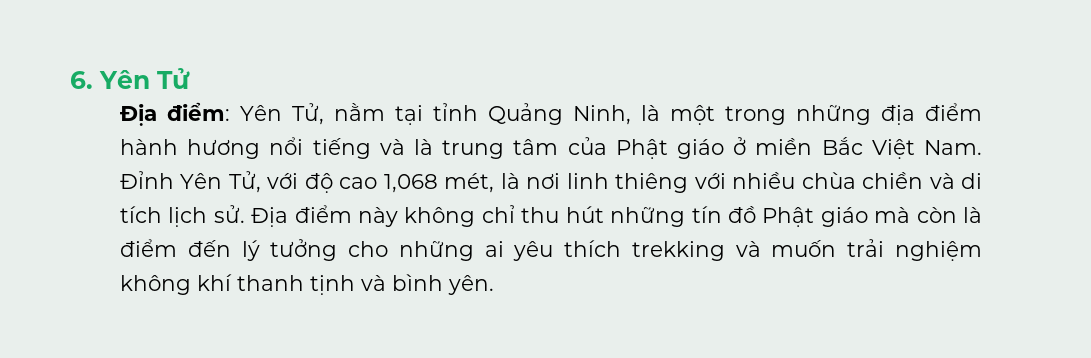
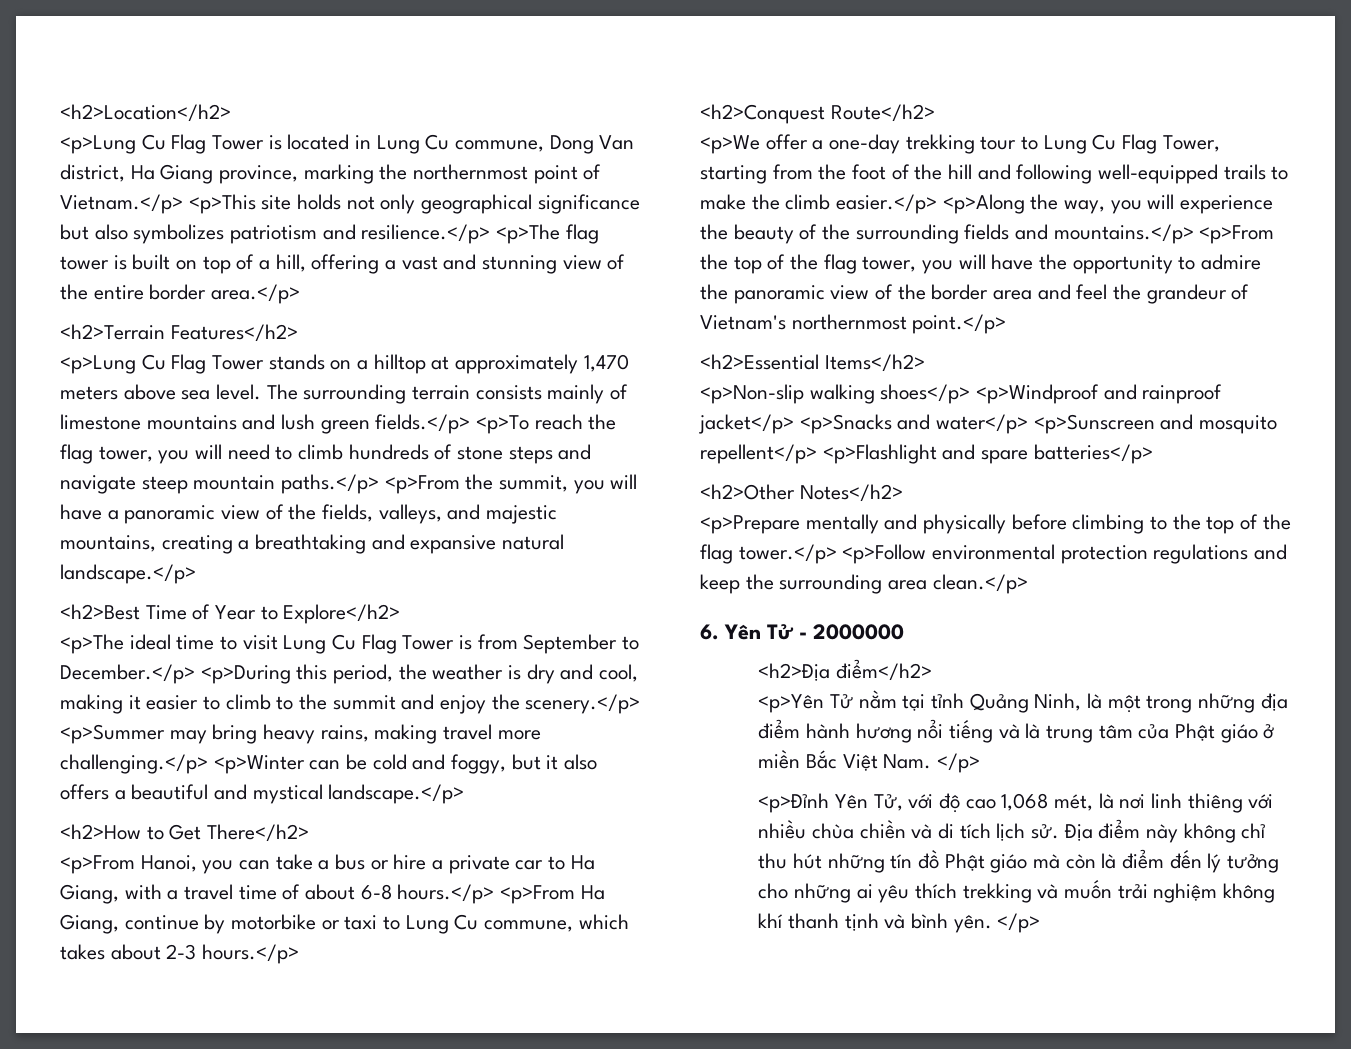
- 6. Yên Tử
- Địa điểm: Yên Tử, nằm tại tỉnh Quảng Ninh, là một trong những địa điểm hành hương nổi tiếng và là trung tâm của Phật giáo ở miền Bắc Việt Nam. Đỉnh Yên Tử, với độ cao 1,068 mét, là nơi linh thiêng với nhiều chùa chiền và di tích lịch sử.
+ <h2>Location</h2>
+ <p>Lung Cu Flag Tower is located in Lung Cu commune, Dong Van district, Ha Giang province, marking the northernmost point of Vietnam.</p> <p>This site holds not only geographical significance but also symbolizes patriotism and resilience.</p> <p>The flag tower is built on top of a hill, offering a vast and stunning view of the entire border area.</p>
+ <h2>Terrain Features</h2>
+ <p>Lung Cu Flag Tower stands on a hilltop at approximately 1,470 meters above sea level. The surrounding terrain consists mainly of limestone mountains and lush green fields.</p> <p>To reach the flag tower, you will need to climb hundreds of stone steps and navigate steep mountain paths.</p> <p>From the summit, you will have a panoramic view of the fields, valleys, and majestic mountains, creating a breathtaking and expansive natural landscape.</p>
+ <h2>Best Time of Year to Explore</h2>
+ <p>The ideal time to visit Lung Cu Flag Tower is from September to December.</p> <p>During this period, the weather is dry and cool, making it easier to climb to the summit and enjoy the scenery.</p> <p>Summer may bring heavy rains, making travel more challenging.</p> <p>Winter can be cold and foggy, but it also offers a beautiful and mystical landscape.</p>
+ <h2>How to Get There</h2>
+ <p>From Hanoi, you can take a bus or hire a private car to Ha Giang, with a travel time of about 6-8 hours.</p> <p>From Ha Giang, continue by motorbike or taxi to Lung Cu commune, which takes about 2-3 hours.</p>
+ <h2>Conquest Route</h2>
+ <p>We offer a one-day trekking tour to Lung Cu Flag Tower, starting from the foot of the hill and following well-equipped trails to make the climb easier.</p> <p>Along the way, you will experience the beauty of the surrounding fields and mountains.</p> <p>From the top of the flag tower, you will have the opportunity to admire the panoramic view of the border area and feel the grandeur of Vietnam's northernmost point.</p>
+ <h2>Essential Items</h2>
+ <p>Non-slip walking shoes</p> <p>Windproof and rainproof jacket</p> <p>Snacks and water</p> <p>Sunscreen and mosquito repellent</p> <p>Flashlight and spare batteries</p>
+ <h2>Other Notes</h2>
+ <p>Prepare mentally and physically before climbing to the top of the flag tower.</p> <p>Follow environmental protection regulations and keep the surrounding area clean.</p>
+ 6. Yên Tử - 2000000
+ <h2>Địa điểm</h2>
+ <p>Yên Tử nằm tại tỉnh Quảng Ninh, là một trong những địa điểm hành hương nổi tiếng và là trung tâm của Phật giáo ở miền Bắc Việt Nam. </p>
+ <p>Đỉnh Yên Tử, với độ cao 1,068 mét, là nơi linh thiêng với nhiều chùa chiền và di tích lịch sử.
- Địa điểm này không chỉ thu hút những tín đồ Phật giáo mà còn là điểm đến lý tưởng cho những ai yêu thích trekking và muốn trải nghiệm không khí thanh tịnh và bình yên.
+ Địa điểm này không chỉ thu hút những tín đồ Phật giáo mà còn là điểm đến lý tưởng cho những ai yêu thích trekking và muốn trải nghiệm không khí thanh tịnh và bình yên. </p>

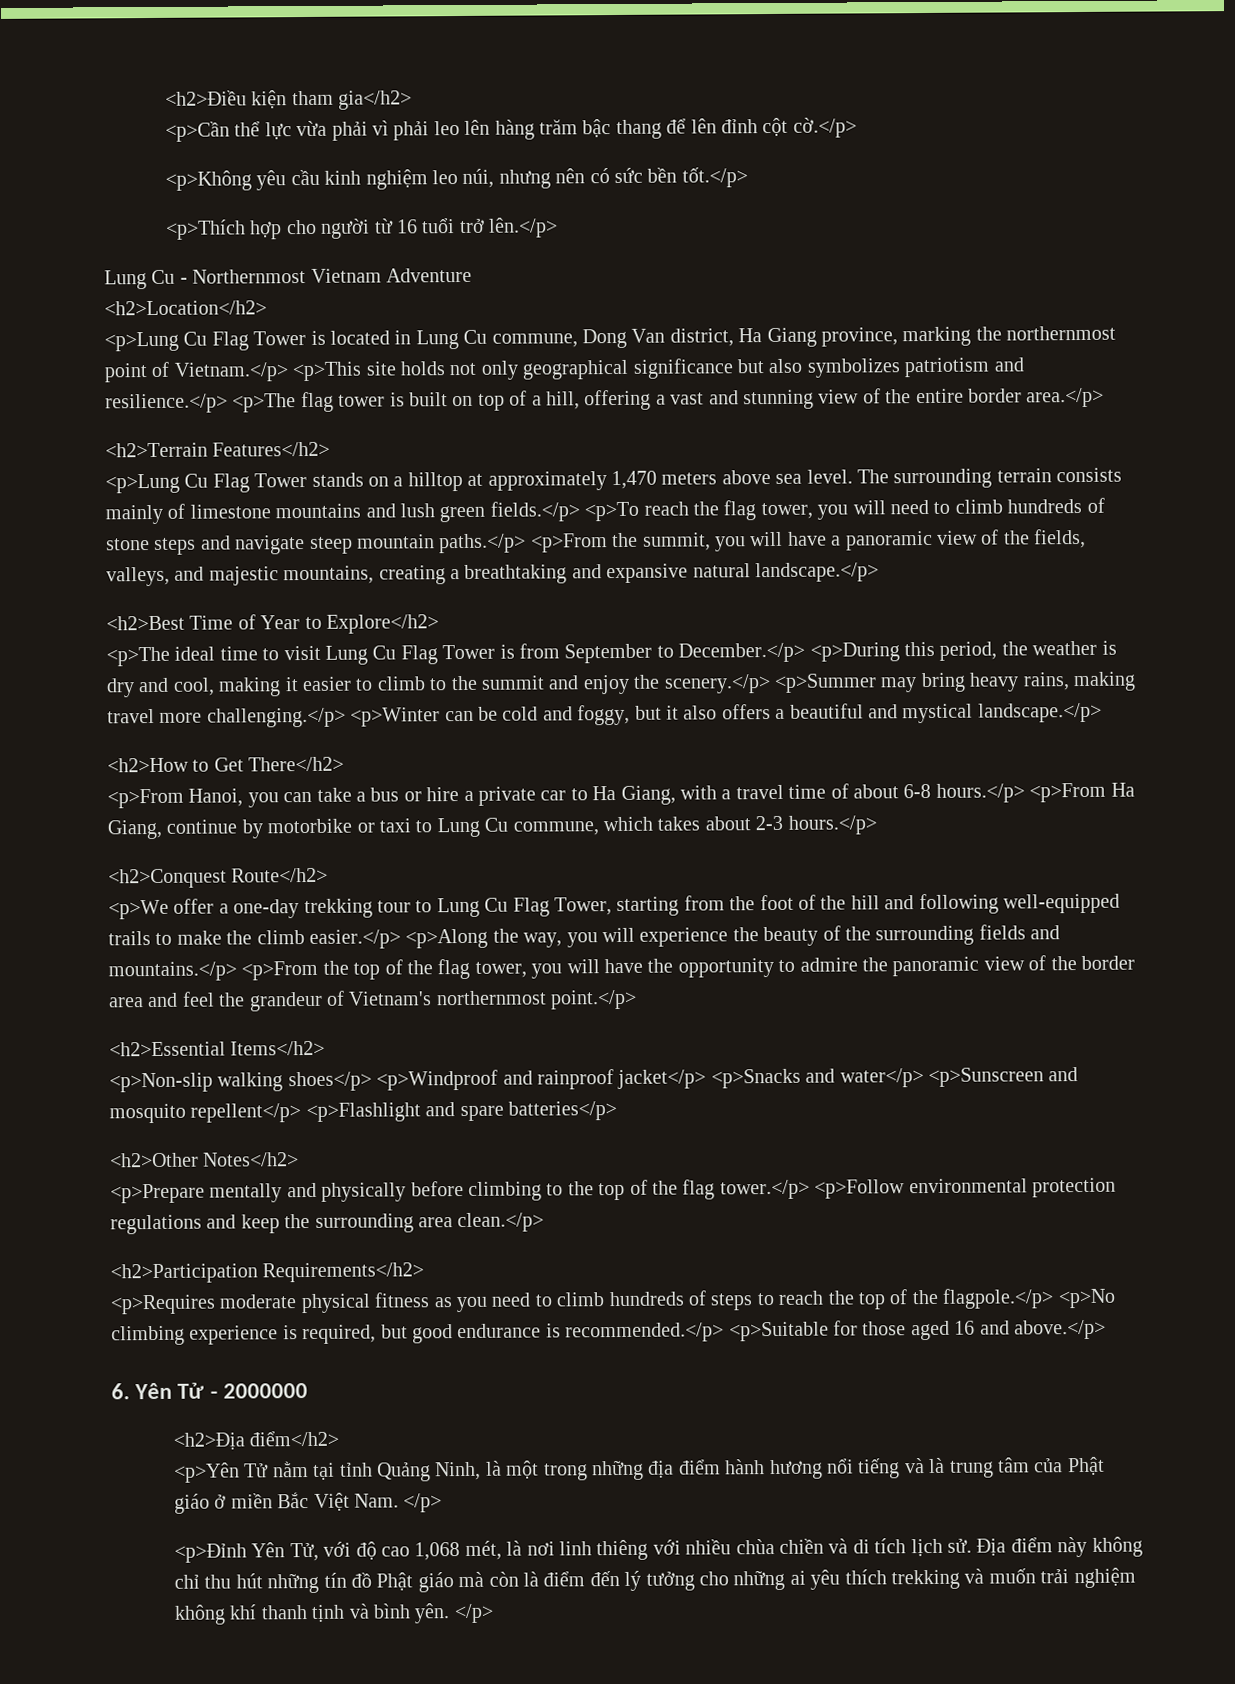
+ <h2>Điều kiện tham gia</h2>
+ <p>Cần thể lực vừa phải vì phải leo lên hàng trăm bậc thang để lên đỉnh cột cờ.</p>
+ <p>Không yêu cầu kinh nghiệm leo núi, nhưng nên có sức bền tốt.</p>
+ <p>Thích hợp cho người từ 16 tuổi trở lên.</p>
+ Lung Cu - Northernmost Vietnam Adventure
+ <h2>Participation Requirements</h2>
+ <p>Requires moderate physical fitness as you need to climb hundreds of steps to reach the top of the flagpole.</p> <p>No climbing experience is required, but good endurance is recommended.</p> <p>Suitable for those aged 16 and above.</p>

